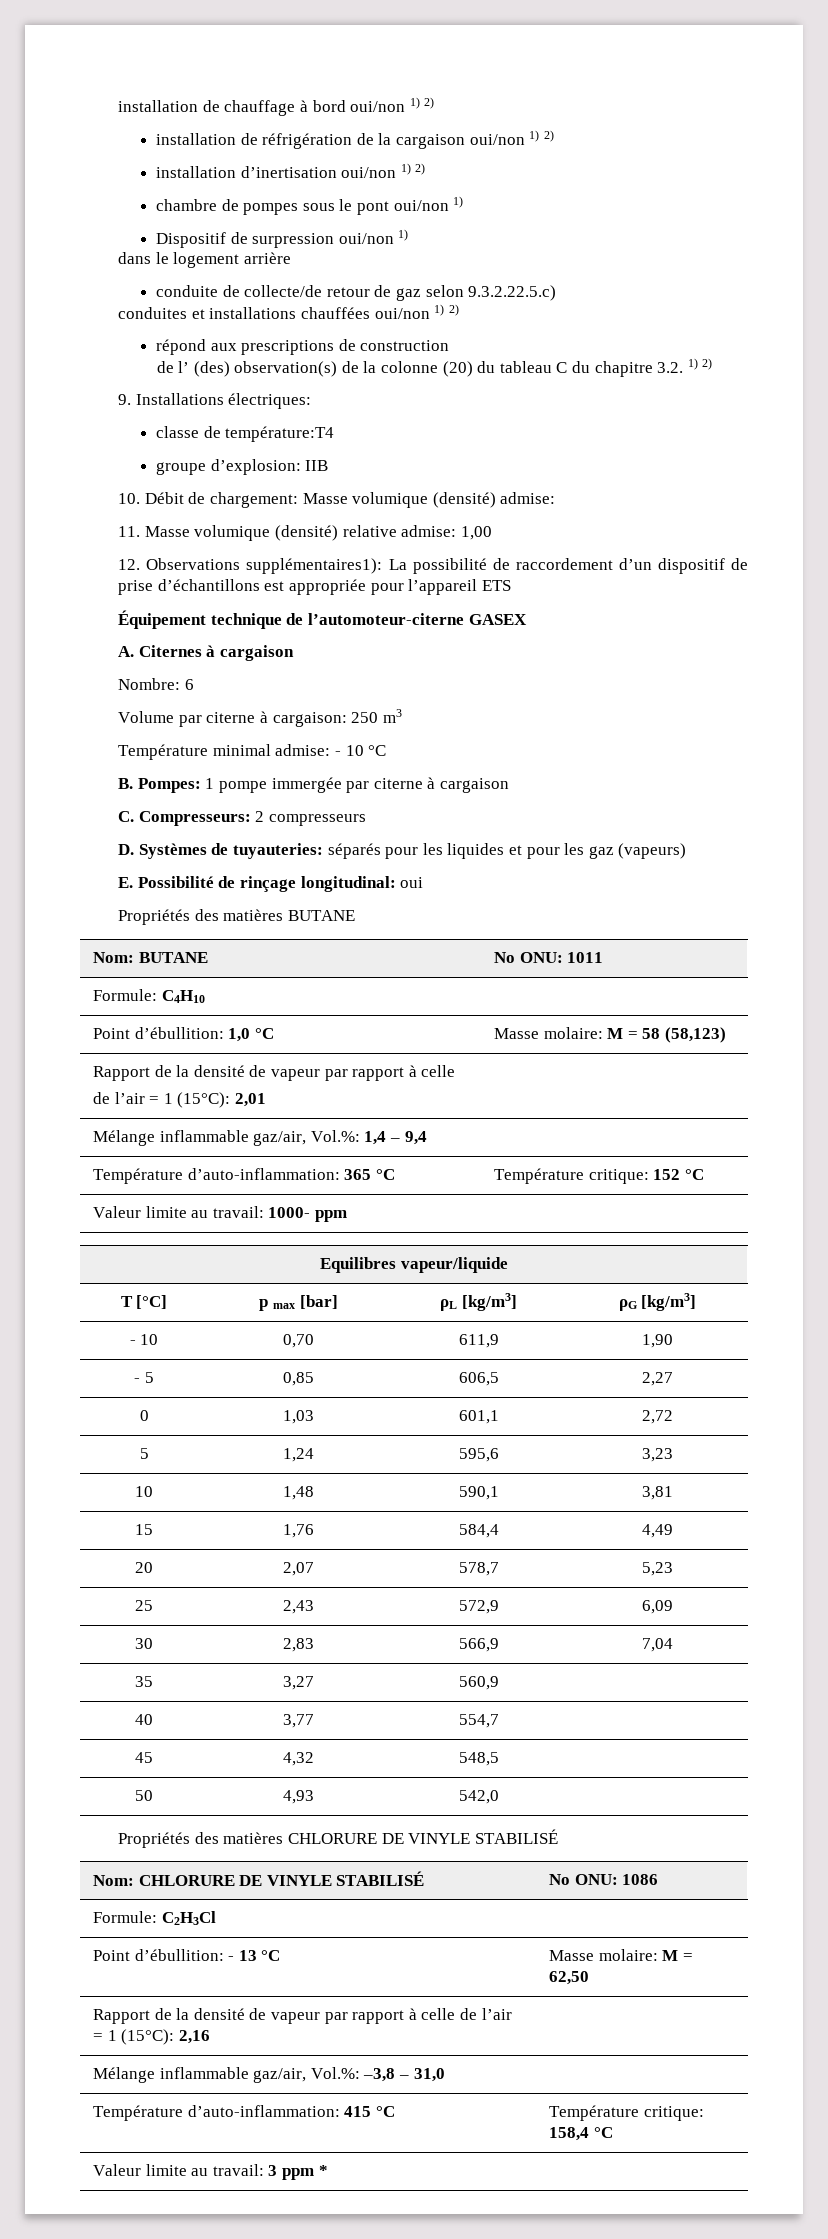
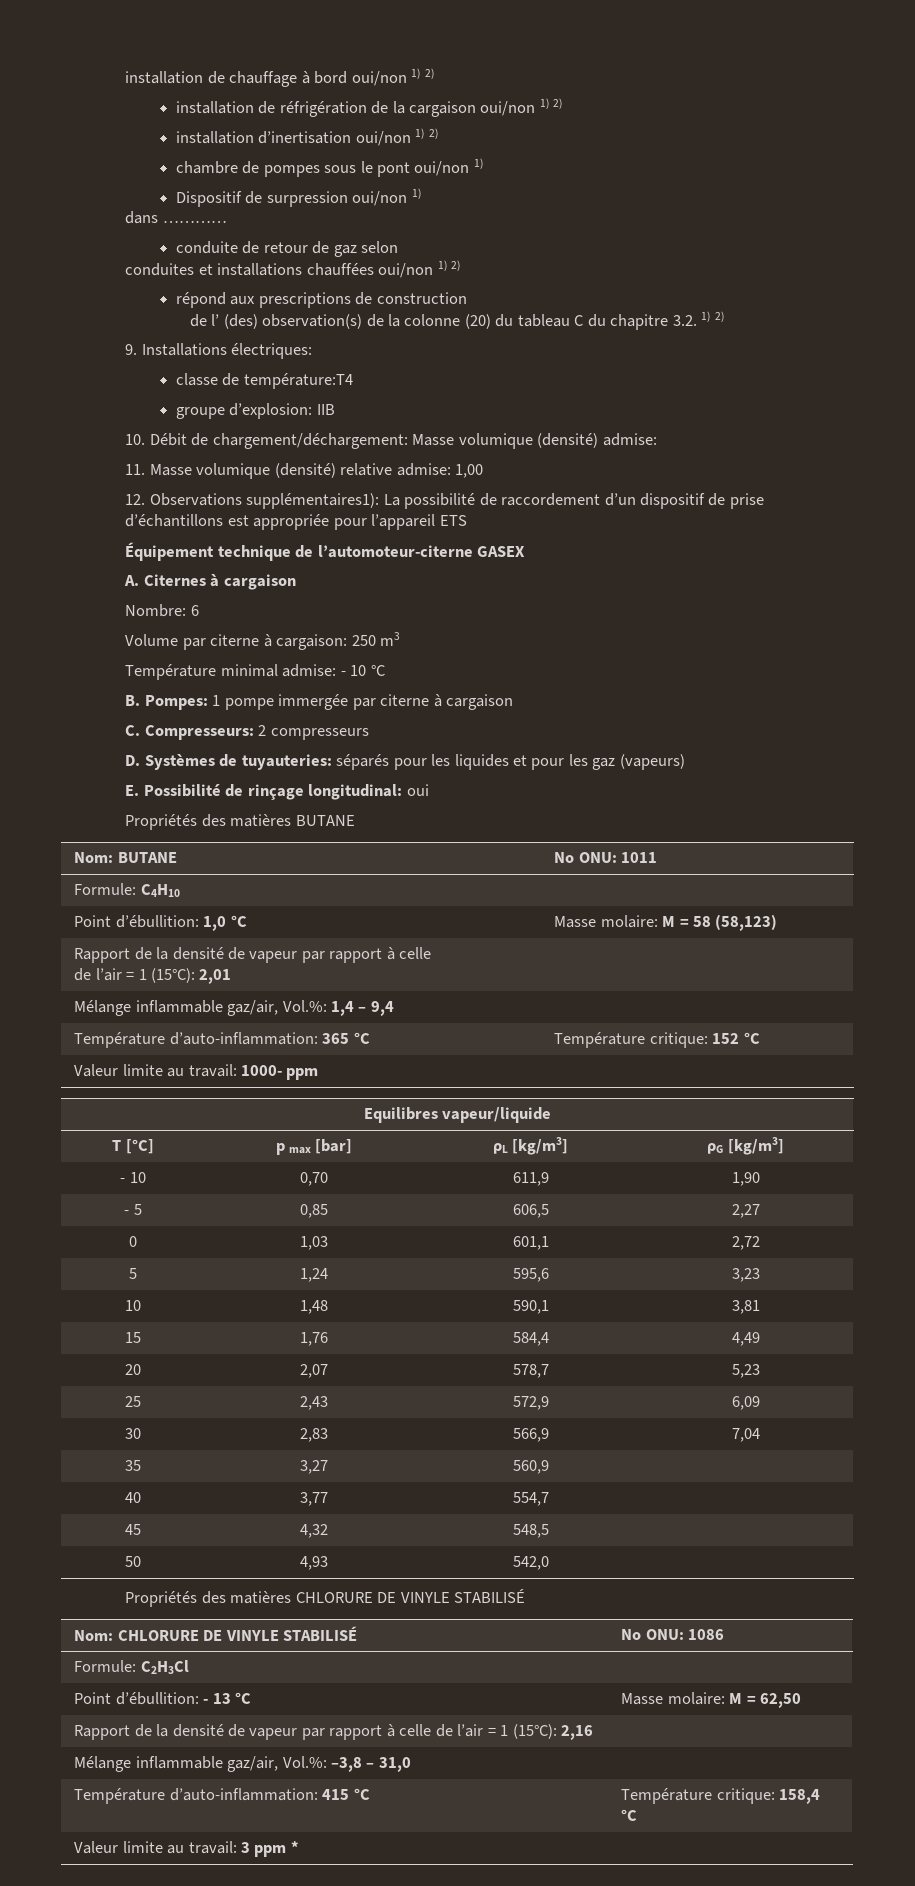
- dans le logement arrière
+ dans …………
- conduite de collecte/de retour de gaz selon 9.3.2.22.5.c)
+ conduite de retour de gaz selon
- 10. Débit de chargement: Masse volumique (densité) admise:
+ 10. Débit de chargement/déchargement: Masse volumique (densité) admise:

